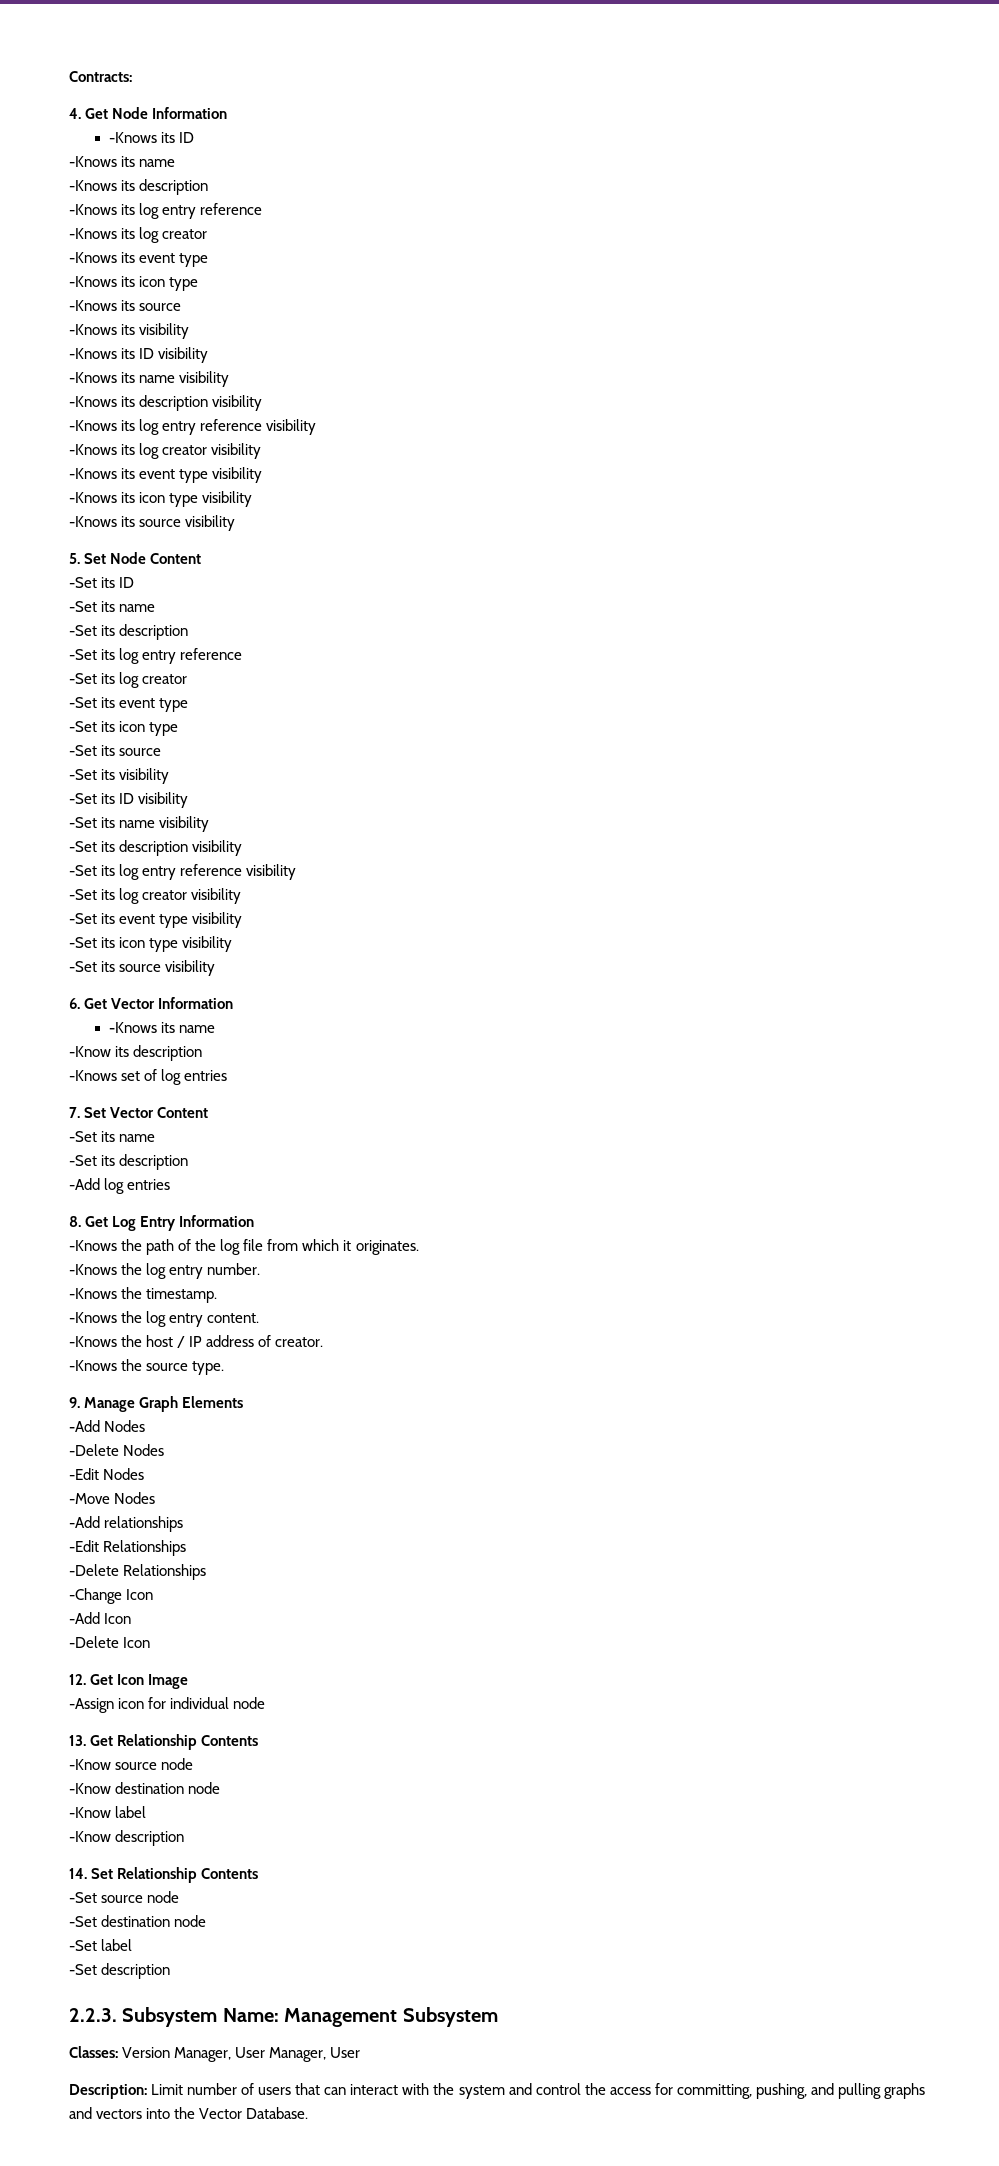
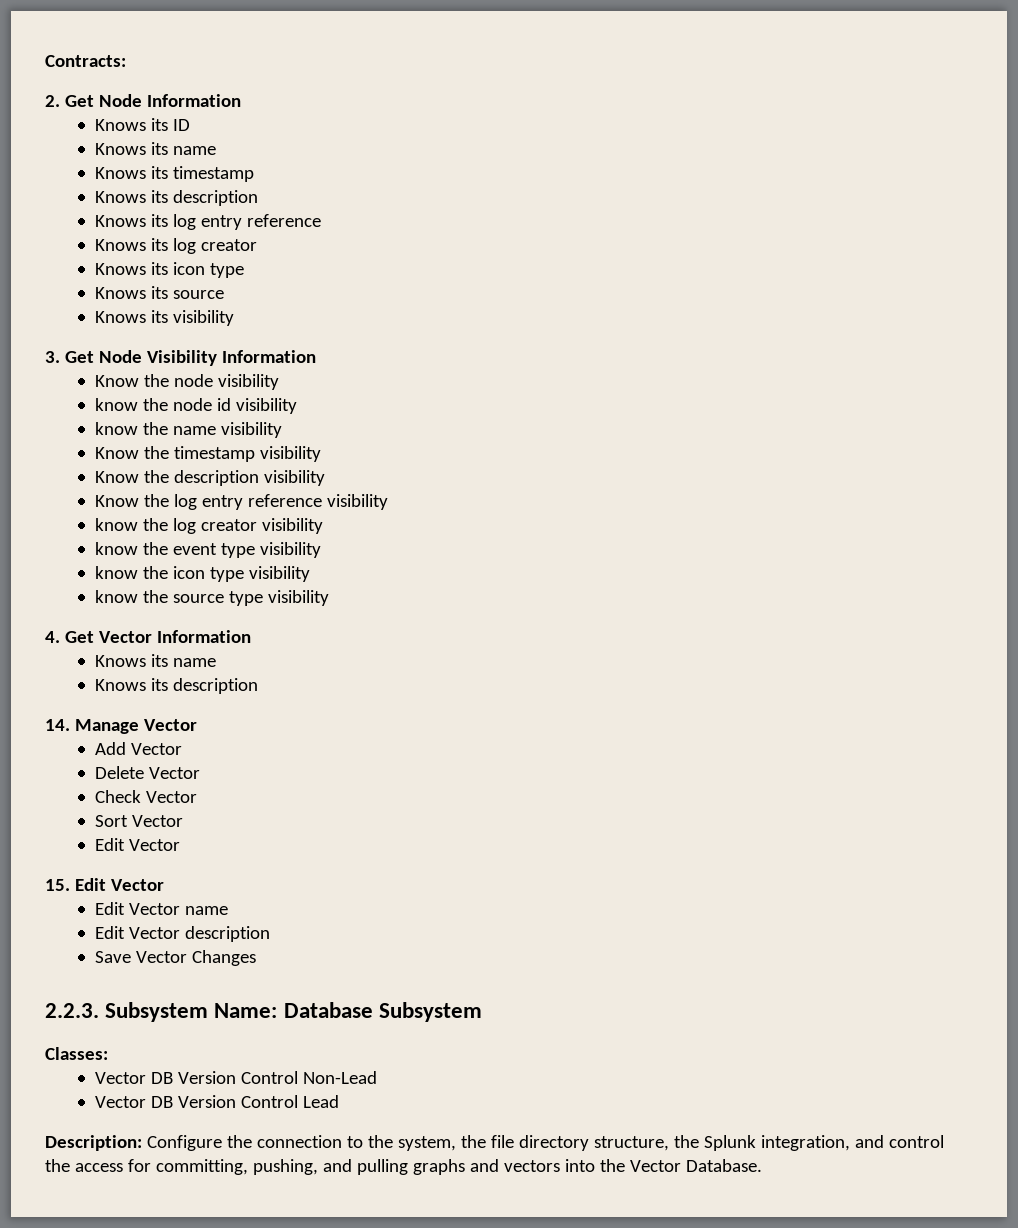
- 4. Get Node Information
- -Knows its ID
- -Knows its name
- -Knows its description
- -Knows its log entry reference
- -Knows its log creator
- -Knows its event type
- -Knows its icon type
- -Knows its source
- -Knows its visibility
- -Knows its ID visibility
- -Knows its name visibility
- -Knows its description visibility
- -Knows its log entry reference visibility
- -Knows its log creator visibility
- -Knows its event type visibility
- -Knows its icon type visibility
- -Knows its source visibility
- 5. Set Node Content
- -Set its ID
- -Set its name
- -Set its description
- -Set its log entry reference
- -Set its log creator
- -Set its event type
- -Set its icon type
- -Set its source
- -Set its visibility
- -Set its ID visibility
- -Set its name visibility
- -Set its description visibility
- -Set its log entry reference visibility
- -Set its log creator visibility
- -Set its event type visibility
- -Set its icon type visibility
- -Set its source visibility
- 6. Get Vector Information
- -Knows its name
- -Know its description
- -Knows set of log entries
- 7. Set Vector Content
- -Set its name
- -Set its description
- -Add log entries
- 8. Get Log Entry Information
- -Knows the path of the log file from which it originates.
- -Knows the log entry number.
- -Knows the timestamp.
- -Knows the log entry content.
- -Knows the host / IP address of creator.
- -Knows the source type.
- 9. Manage Graph Elements
- -Add Nodes
- -Delete Nodes
- -Edit Nodes
- -Move Nodes
- -Add relationships
- -Edit Relationships
- -Delete Relationships
- -Change Icon
- -Add Icon
- -Delete Icon
- 12. Get Icon Image
- -Assign icon for individual node
- 13. Get Relationship Contents
- -Know source node
- -Know destination node
- -Know label
- -Know description
- 14. Set Relationship Contents
- -Set source node
- -Set destination node
- -Set label
- -Set description
+ 2. Get Node Information
+ Knows its ID
+ Knows its name
+ Knows its timestamp
+ Knows its description
+ Knows its log entry reference
+ Knows its log creator
+ Knows its icon type
+ Knows its source
+ Knows its visibility
+ 3. Get Node Visibility Information
+ Know the node visibility
+ know the node id visibility
+ know the name visibility
+ Know the timestamp visibility
+ Know the description visibility
+ Know the log entry reference visibility
+ know the log creator visibility
+ know the event type visibility
+ know the icon type visibility
+ know the source type visibility
+ 4. Get Vector Information
+ Knows its name
+ Knows its description
+ 14. Manage Vector
+ Add Vector
+ Delete Vector
+ Check Vector
+ Sort Vector
+ Edit Vector
+ 15. Edit Vector
+ Edit Vector name
+ Edit Vector description
+ Save Vector Changes
- 2.2.3. Subsystem Name: Management Subsystem
+ 2.2.3. Subsystem Name: Database Subsystem
- Classes: Version Manager, User Manager, User
- Description: Limit number of users that can interact with the system and control the access for committing, pushing, and pulling graphs and vectors into the Vector Database.
+ Classes:
+ Vector DB Version Control Non-Lead
+ Vector DB Version Control Lead
+ Description: Configure the connection to the system, the file directory structure, the Splunk integration, and control the access for committing, pushing, and pulling graphs and vectors into the Vector Database.

